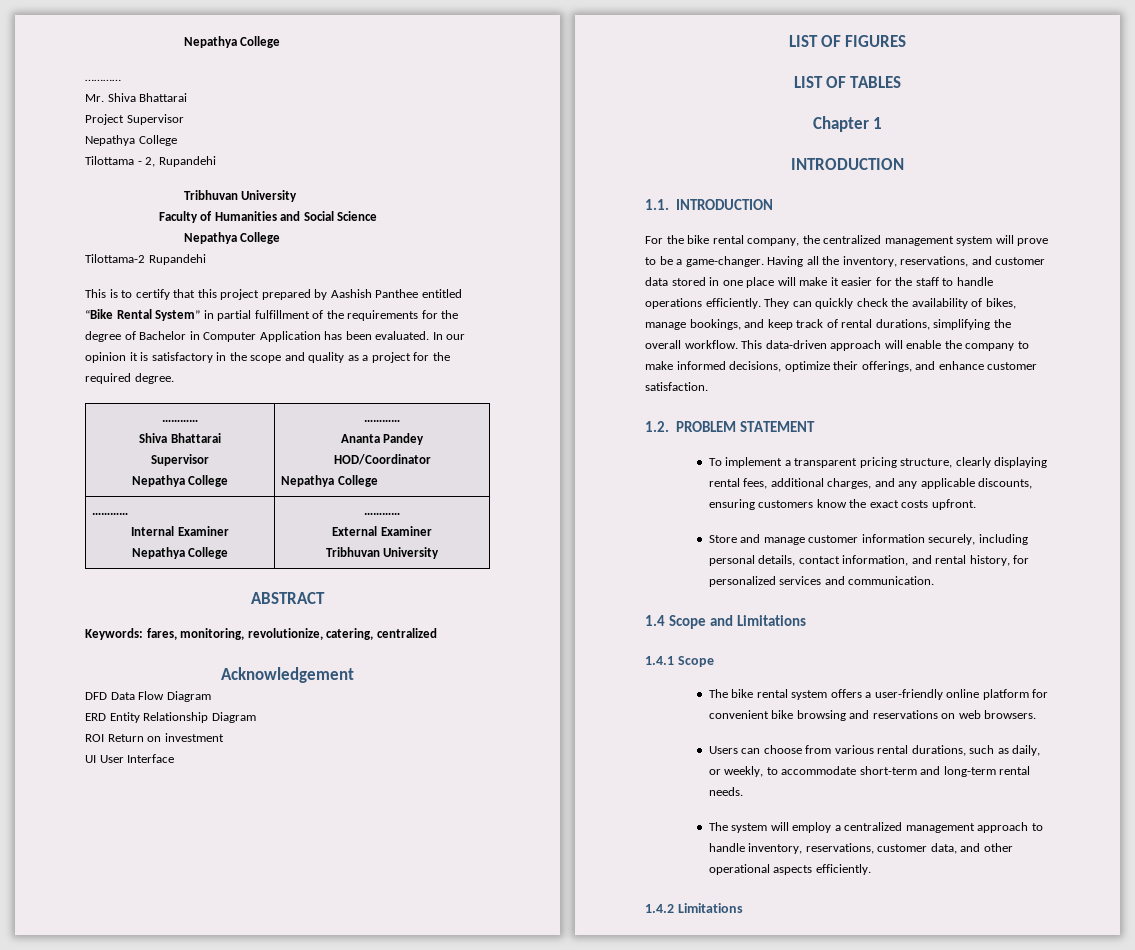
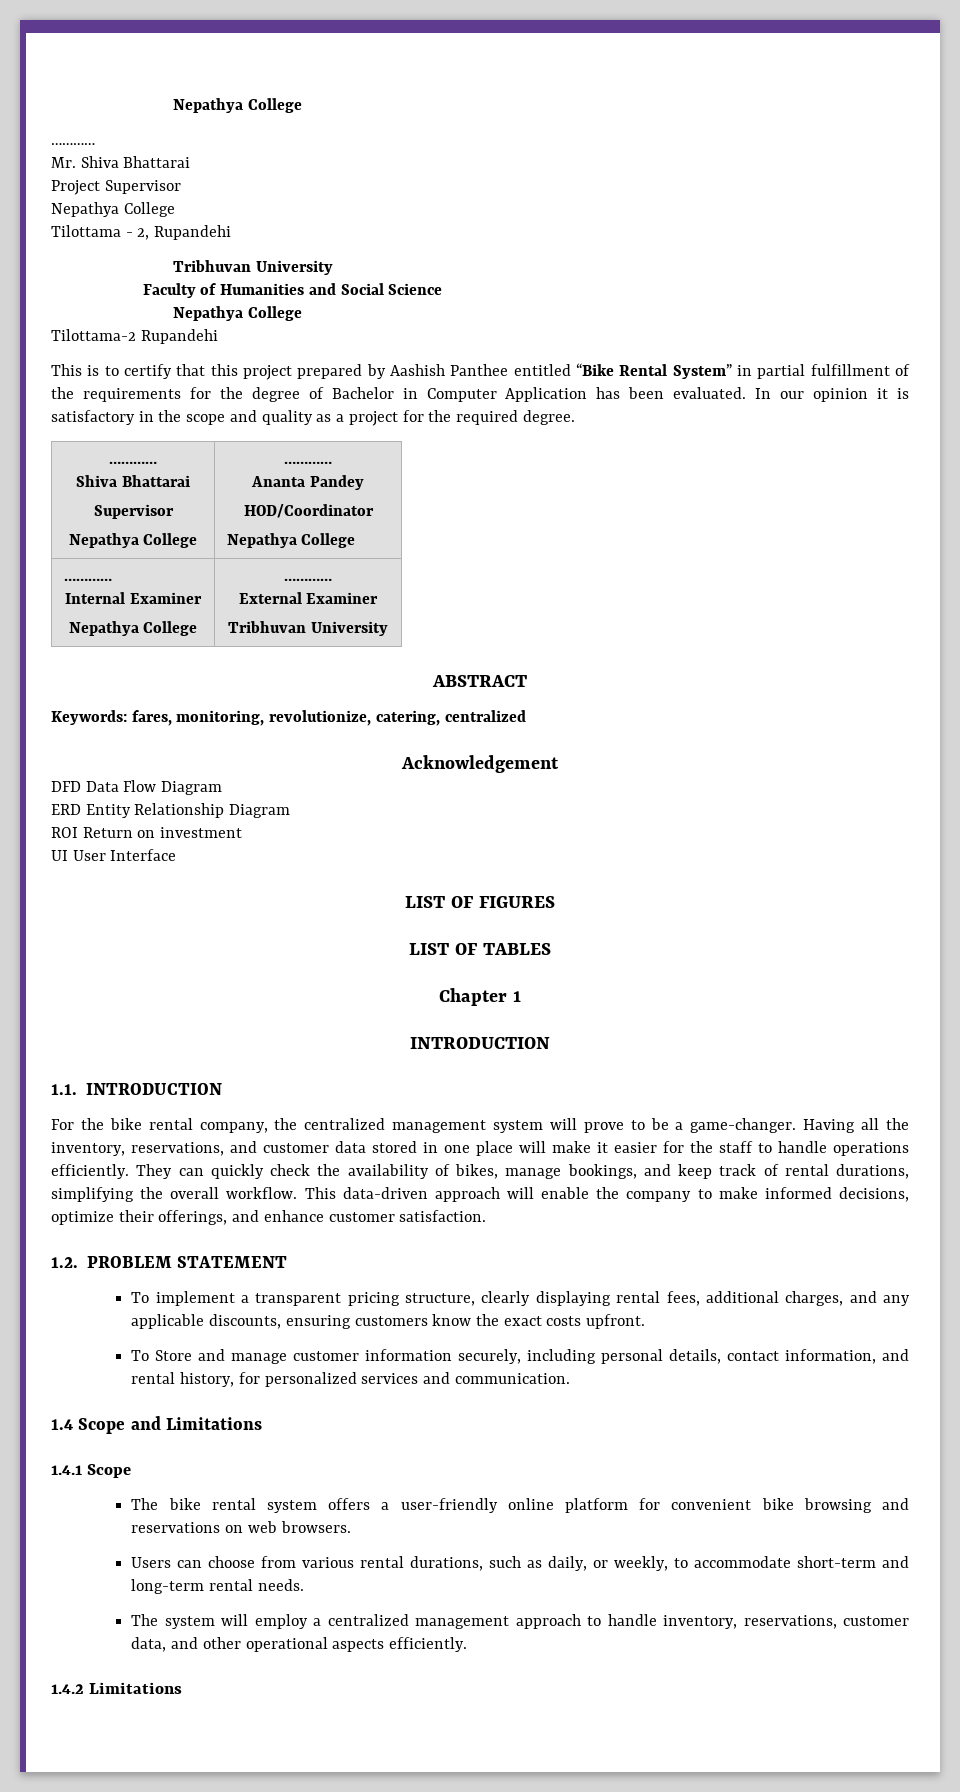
- Store and manage customer information securely, including personal details, contact information, and rental history, for personalized services and communication.
+ To Store and manage customer information securely, including personal details, contact information, and rental history, for personalized services and communication.

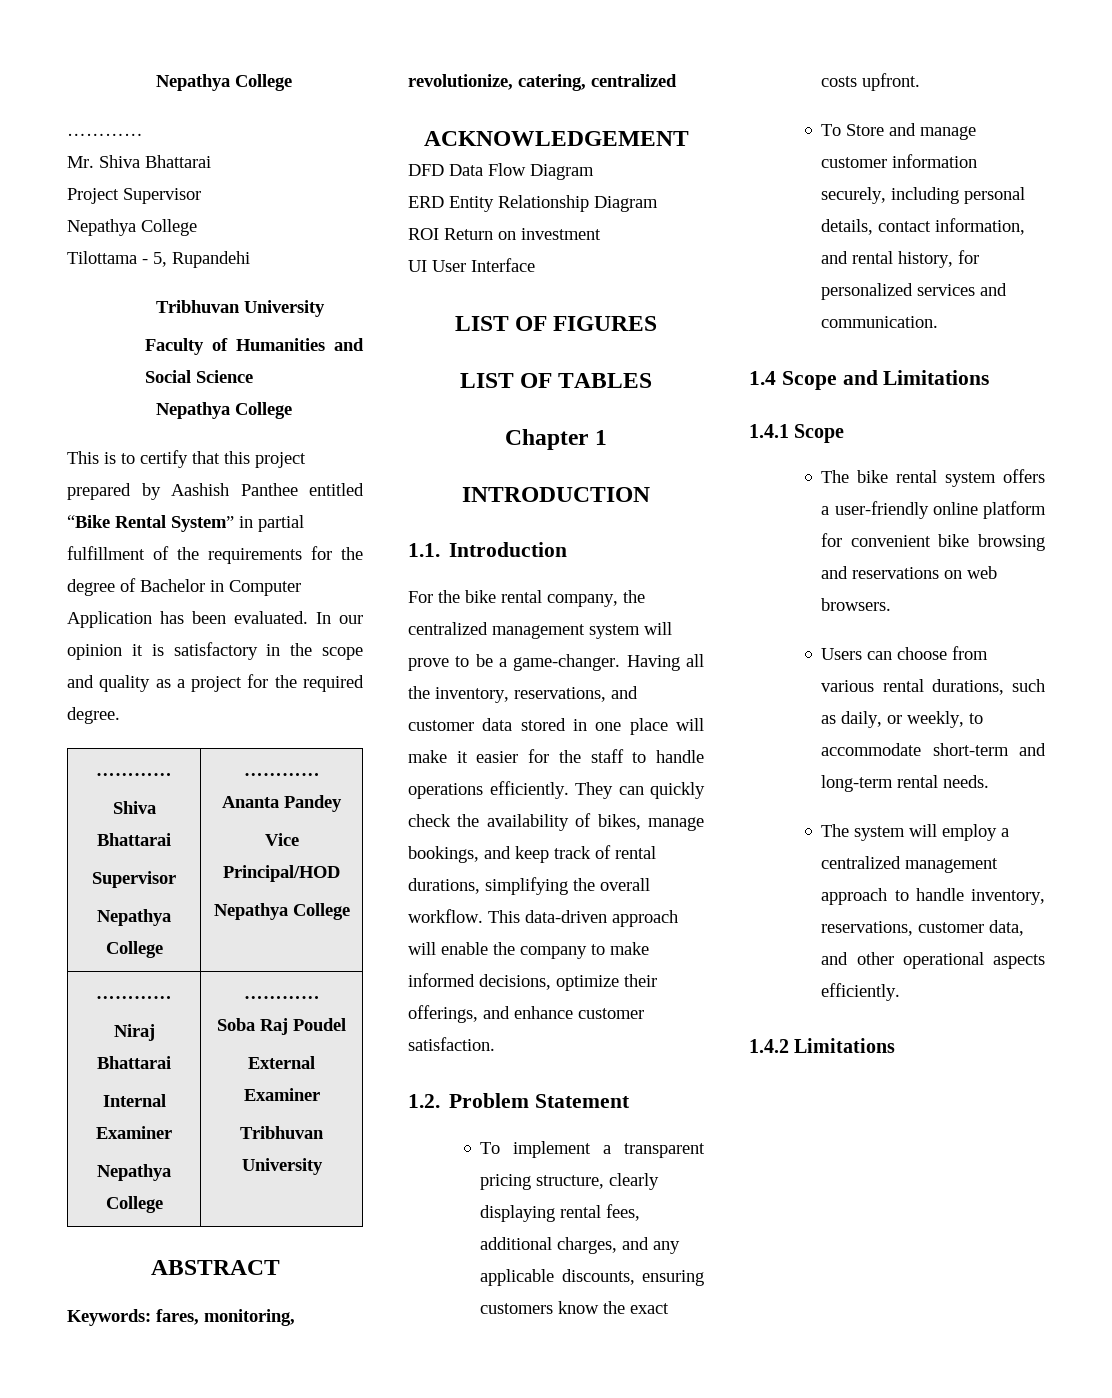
- Tilottama - 2, Rupandehi
+ Tilottama - 5, Rupandehi
- Tilottama-2 Rupandehi
  In our opinion it is satisfactory in the scope and quality as a project for the required degree.
  …………
  Shiva Bhattarai
  Supervisor
  Nepathya College | …………
  Ananta Pandey
- HOD/Coordinator
+ Vice Principal/HOD
  Nepathya College
  …………
+ Niraj Bhattarai
  Internal Examiner
  Nepathya College | …………
+ Soba Raj Poudel
- Acknowledgement
+ ACKNOWLEDGEMENT
- 1.1. INTRODUCTION
+ 1.1. Introduction
- 1.2. PROBLEM STATEMENT
+ 1.2. Problem Statement

